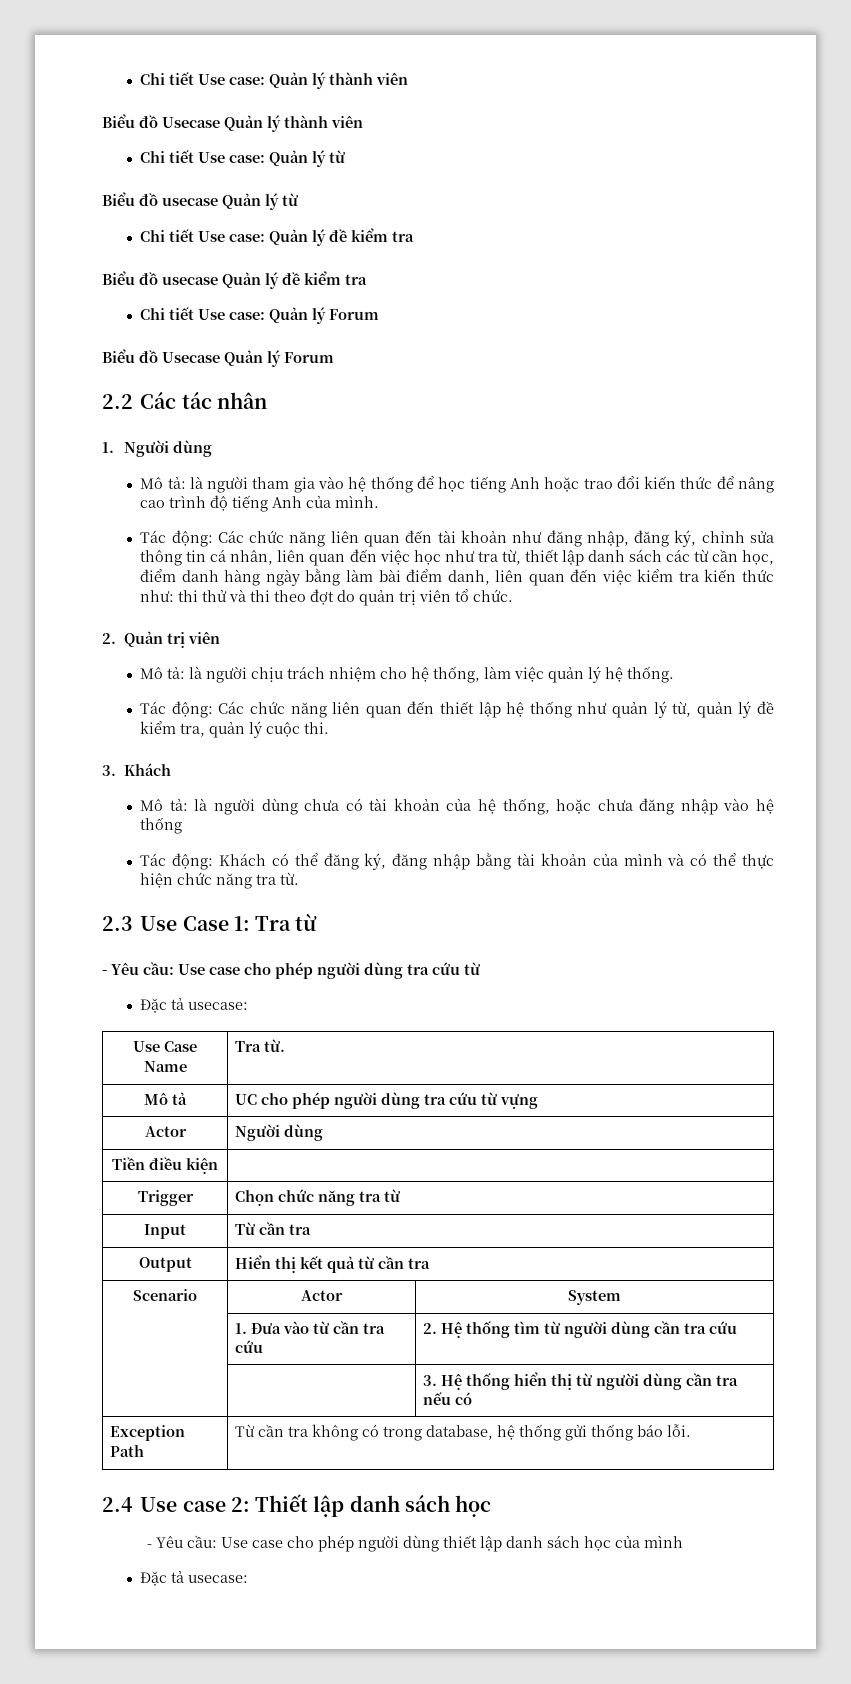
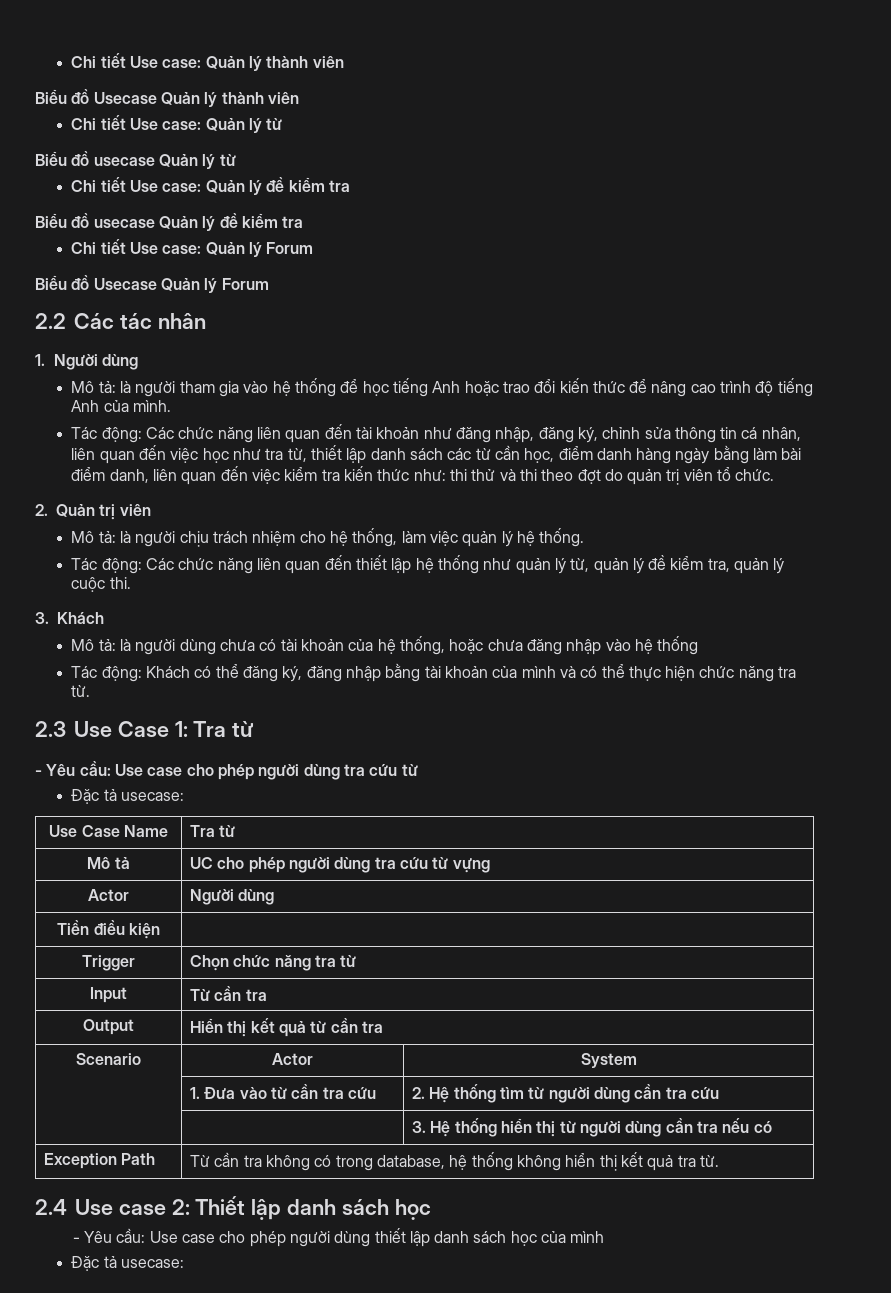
- Use Case Name | Tra từ.
+ Use Case Name | Tra từ
- Exception Path | Từ cần tra không có trong database, hệ thống gửi thống báo lỗi.
+ Exception Path | Từ cần tra không có trong database, hệ thống không hiển thị kết quả tra từ.

